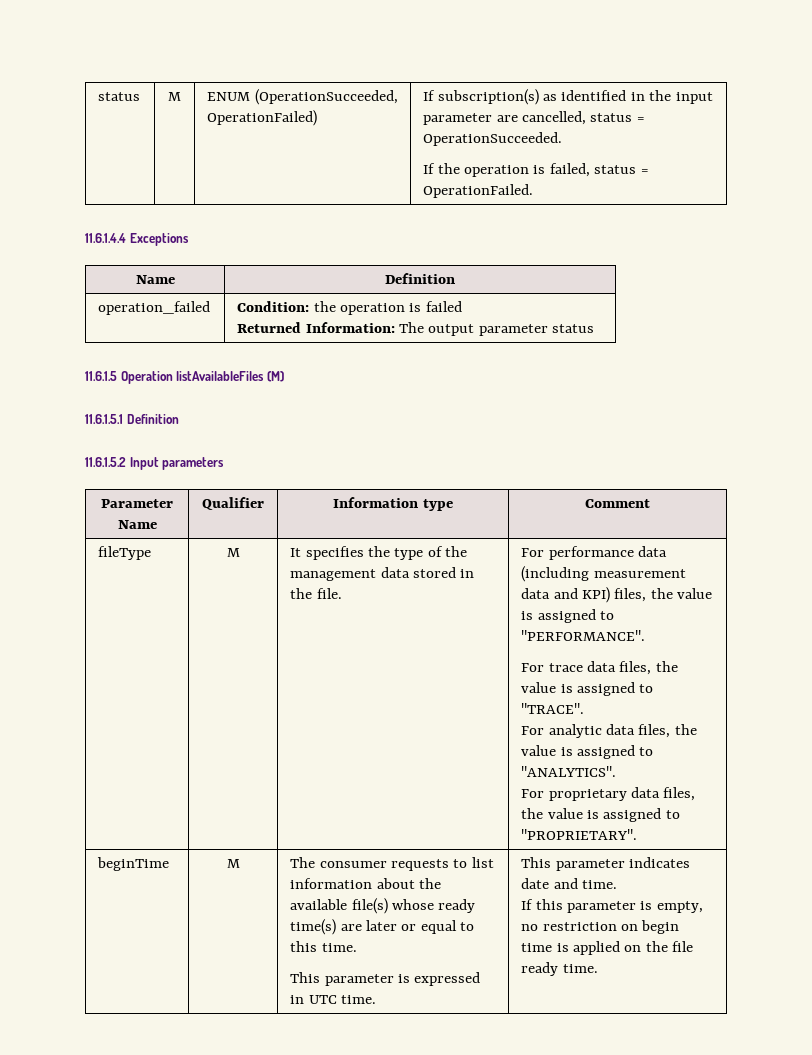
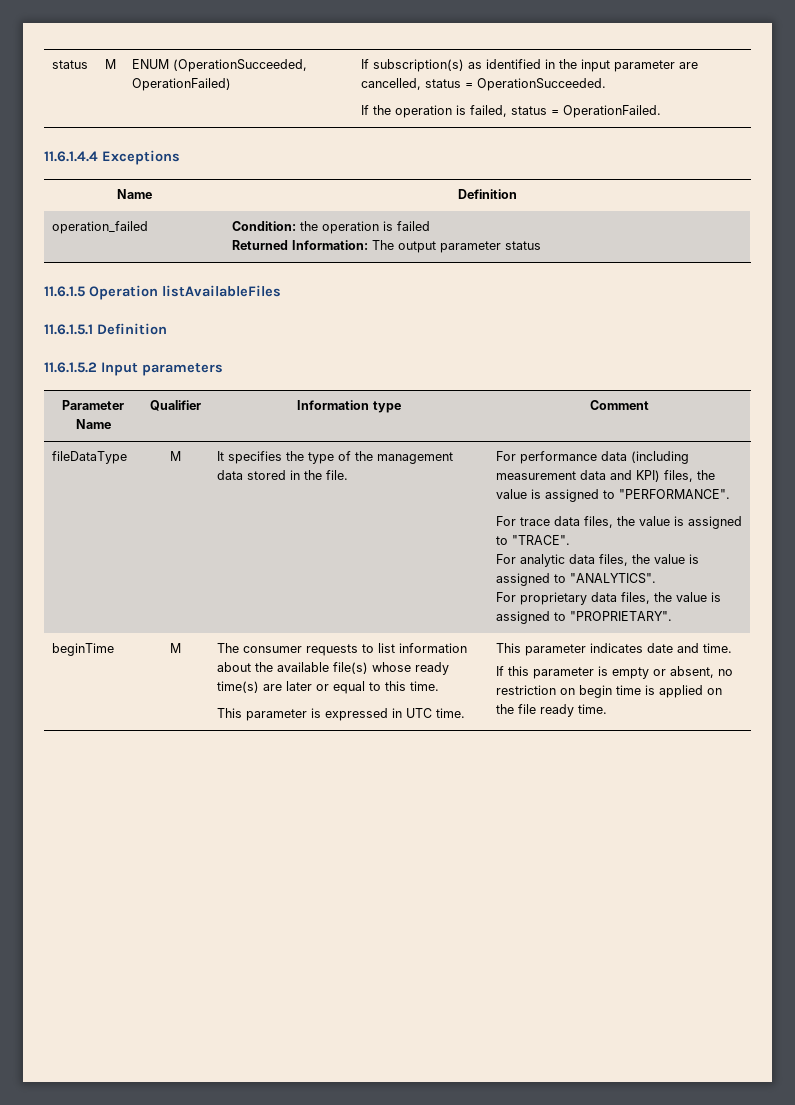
- 11.6.1.5 Operation listAvailableFiles (M)
+ 11.6.1.5 Operation listAvailableFiles
- fileType
+ fileDataType
- If this parameter is empty, no restriction on begin time is applied on the file ready time.
+ If this parameter is empty or absent, no restriction on begin time is applied on the file ready time.

